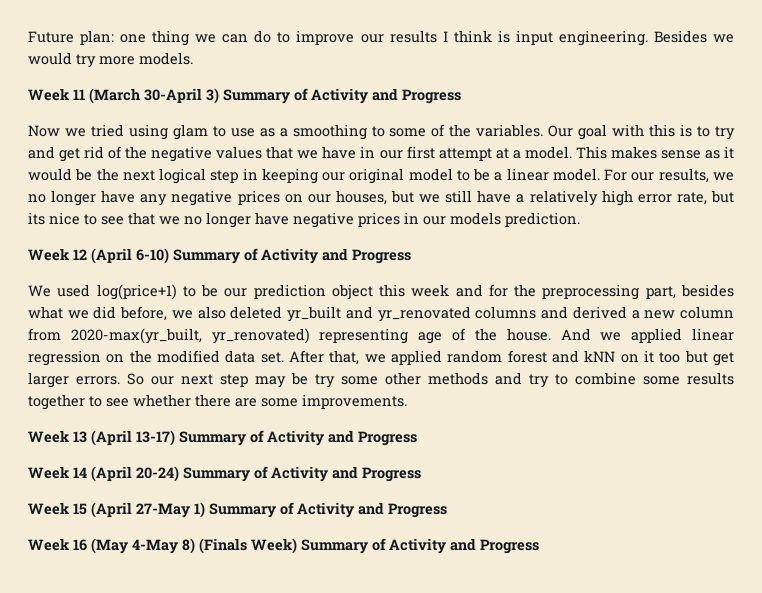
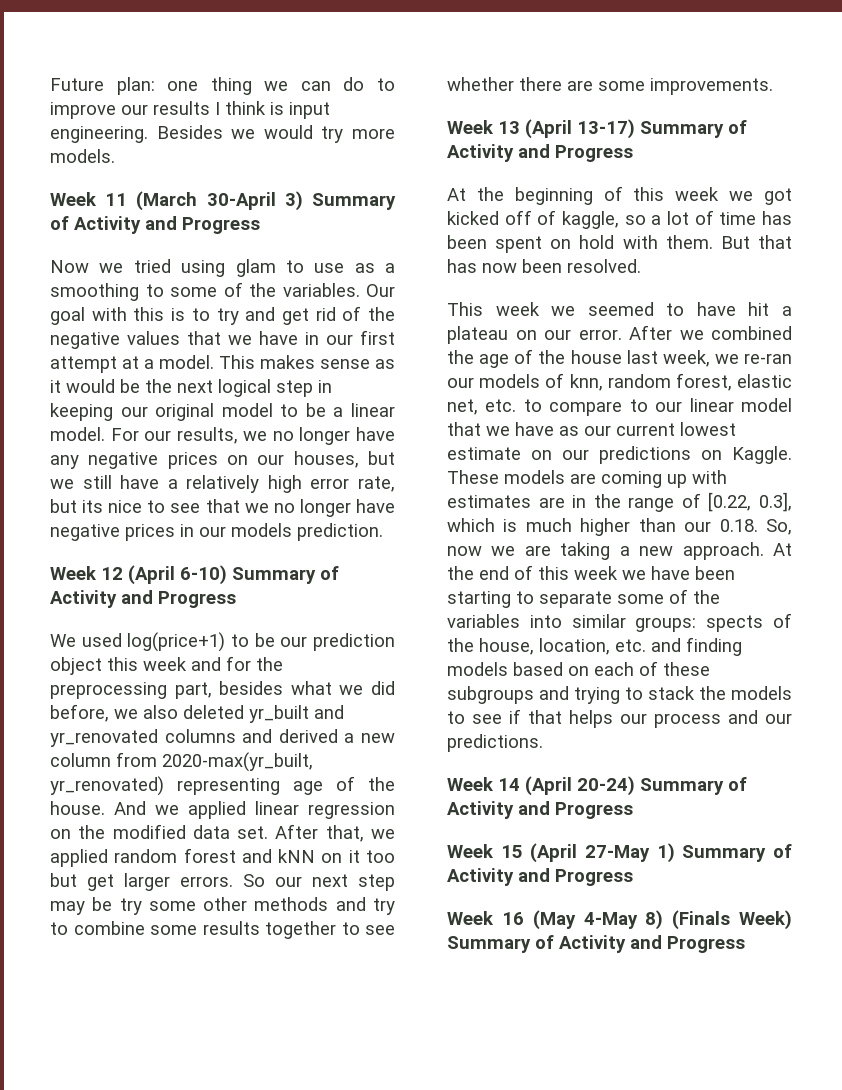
+ At the beginning of this week we got kicked off of kaggle, so a lot of time has been spent on hold with them. But that has now been resolved.
+ This week we seemed to have hit a plateau on our error. After we combined the age of the house last week, we re-ran our models of knn, random forest, elastic net, etc. to compare to our linear model that we have as our current lowest estimate on our predictions on Kaggle. These models are coming up with estimates are in the range of [0.22, 0.3], which is much higher than our 0.18. So, now we are taking a new approach. At the end of this week we have been starting to separate some of the variables into similar groups: spects of the house, location, etc. and finding models based on each of these subgroups and trying to stack the models to see if that helps our process and our predictions.

